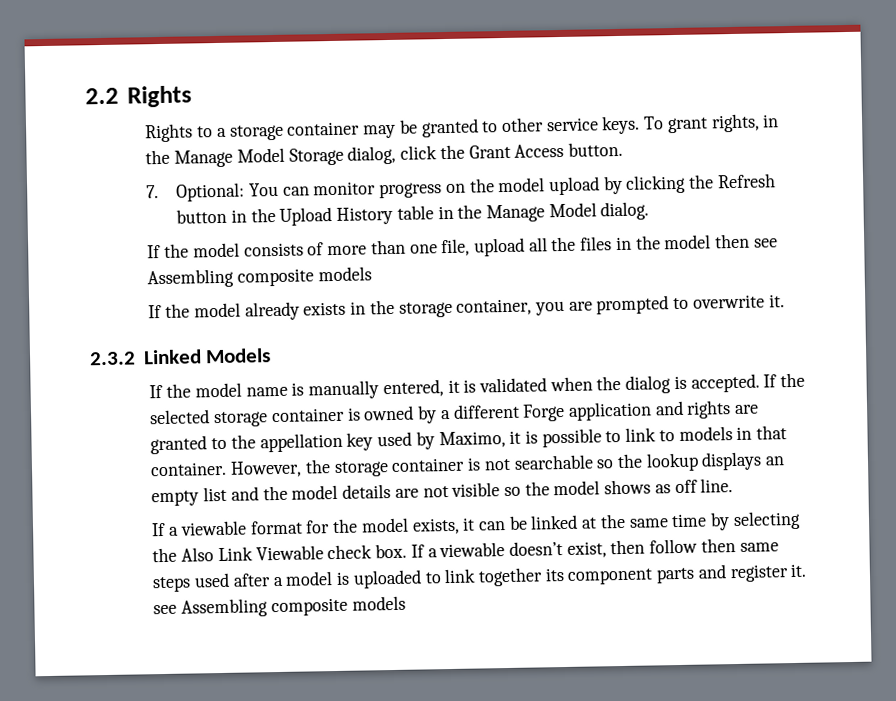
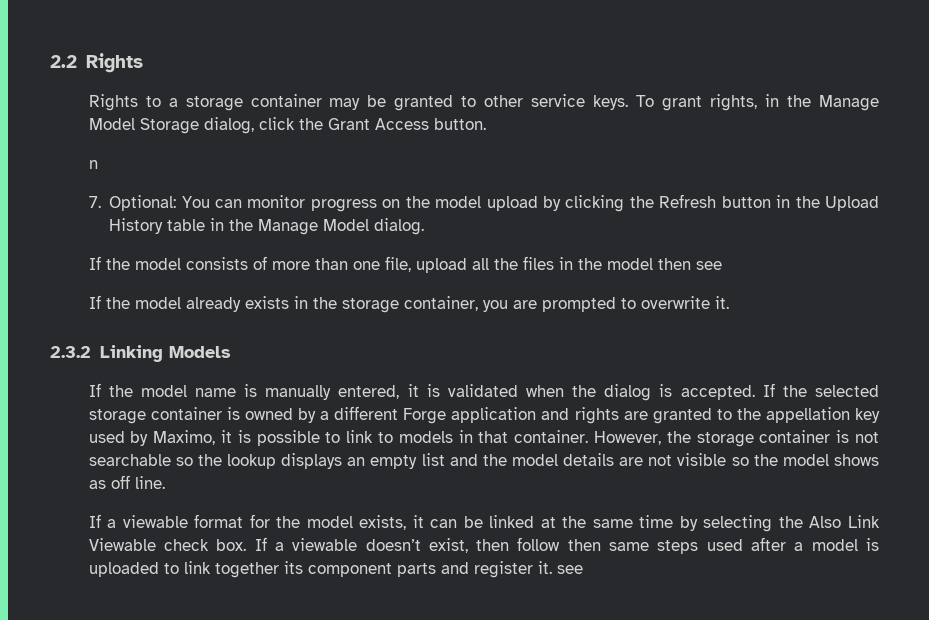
+ n
- If the model consists of more than one file, upload all the files in the model then see Assembling composite models
+ If the model consists of more than one file, upload all the files in the model then see
- 2.3.2 Linked Models
+ 2.3.2 Linking Models
- If a viewable doesn’t exist, then follow then same steps used after a model is uploaded to link together its component parts and register it. see Assembling composite models
+ If a viewable doesn’t exist, then follow then same steps used after a model is uploaded to link together its component parts and register it. see

